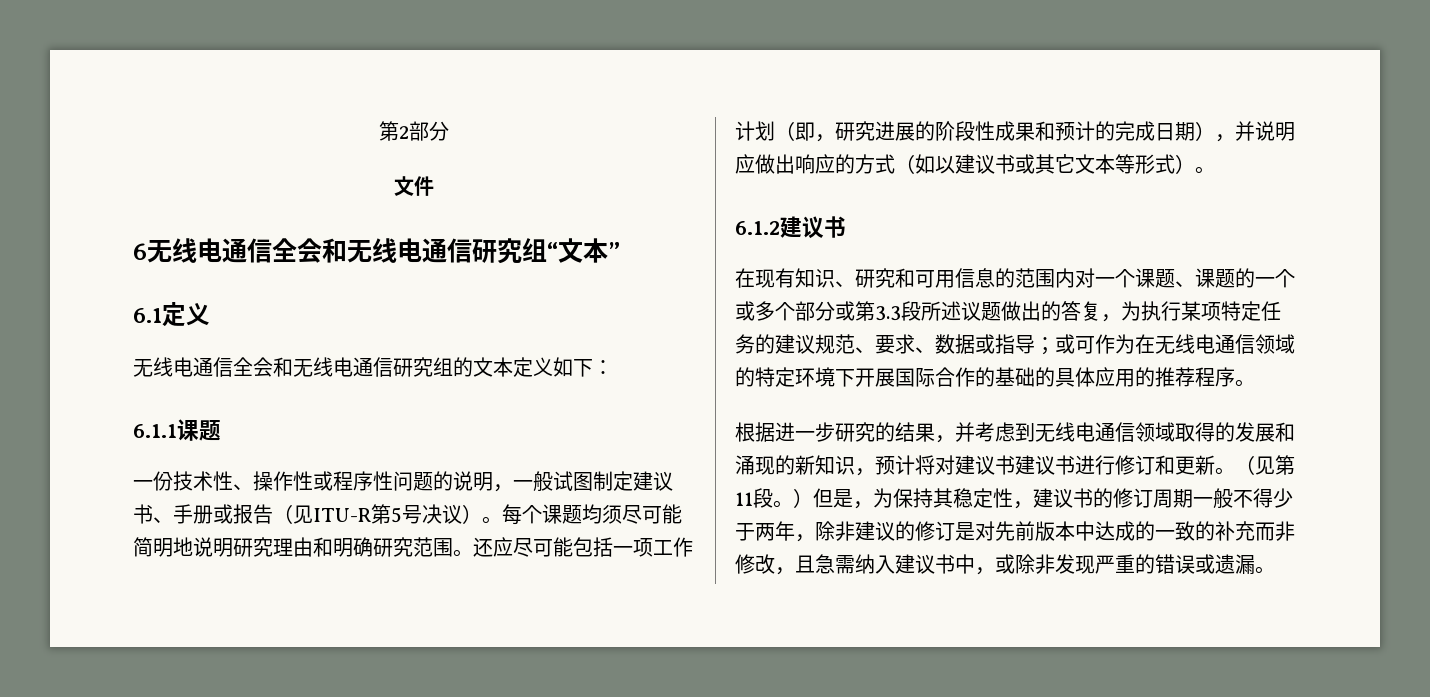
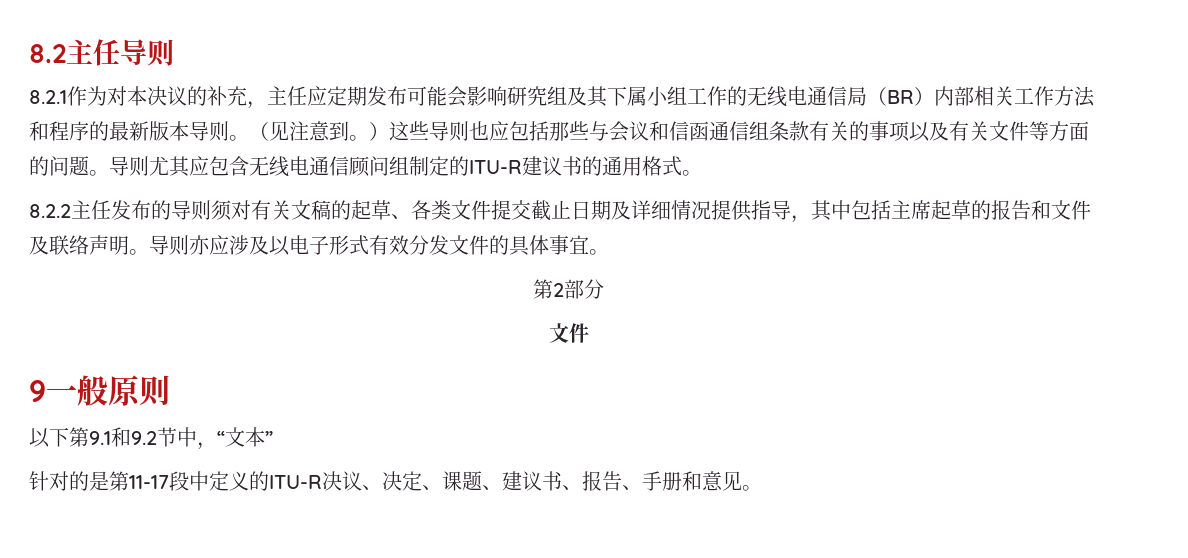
+ 8.2主任导则
+ 8.2.1作为对本决议的补充，主任应定期发布可能会影响研究组及其下属小组工作的无线电通信局（BR）内部相关工作方法和程序的最新版本导则。（见注意到。）这些导则也应包括那些与会议和信函通信组条款有关的事项以及有关文件等方面的问题。导则尤其应包含无线电通信顾问组制定的ITU-R建议书的通用格式。
+ 8.2.2主任发布的导则须对有关文稿的起草、各类文件提交截止日期及详细情况提供指导，其中包括主席起草的报告和文件及联络声明。导则亦应涉及以电子形式有效分发文件的具体事宜。
  第2部分
  文件
- 6无线电通信全会和无线电通信研究组“文本”
- 6.1定义
- 无线电通信全会和无线电通信研究组的文本定义如下：
- 6.1.1课题
- 一份技术性、操作性或程序性问题的说明，一般试图制定建议书、手册或报告（见ITU-R第5号决议）。每个课题均须尽可能简明地说明研究理由和明确研究范围。还应尽可能包括一项工作计划（即，研究进展的阶段性成果和预计的完成日期），并说明应做出响应的方式（如以建议书或其它文本等形式）。
- 6.1.2建议书
- 在现有知识、研究和可用信息的范围内对一个课题、课题的一个或多个部分或第3.3段所述议题做出的答复，为执行某项特定任务的建议规范、要求、数据或指导；或可作为在无线电通信领域的特定环境下开展国际合作的基础的具体应用的推荐程序。
- 根据进一步研究的结果，并考虑到无线电通信领域取得的发展和涌现的新知识，预计将对建议书建议书进行修订和更新。（见第11段。）但是，为保持其稳定性，建议书的修订周期一般不得少于两年，除非建议的修订是对先前版本中达成的一致的补充而非修改，且急需纳入建议书中，或除非发现严重的错误或遗漏。
+ 9一般原则
+ 以下第9.1和9.2节中，“文本”
+ 针对的是第11-17段中定义的ITU-R决议、决定、课题、建议书、报告、手册和意见。

